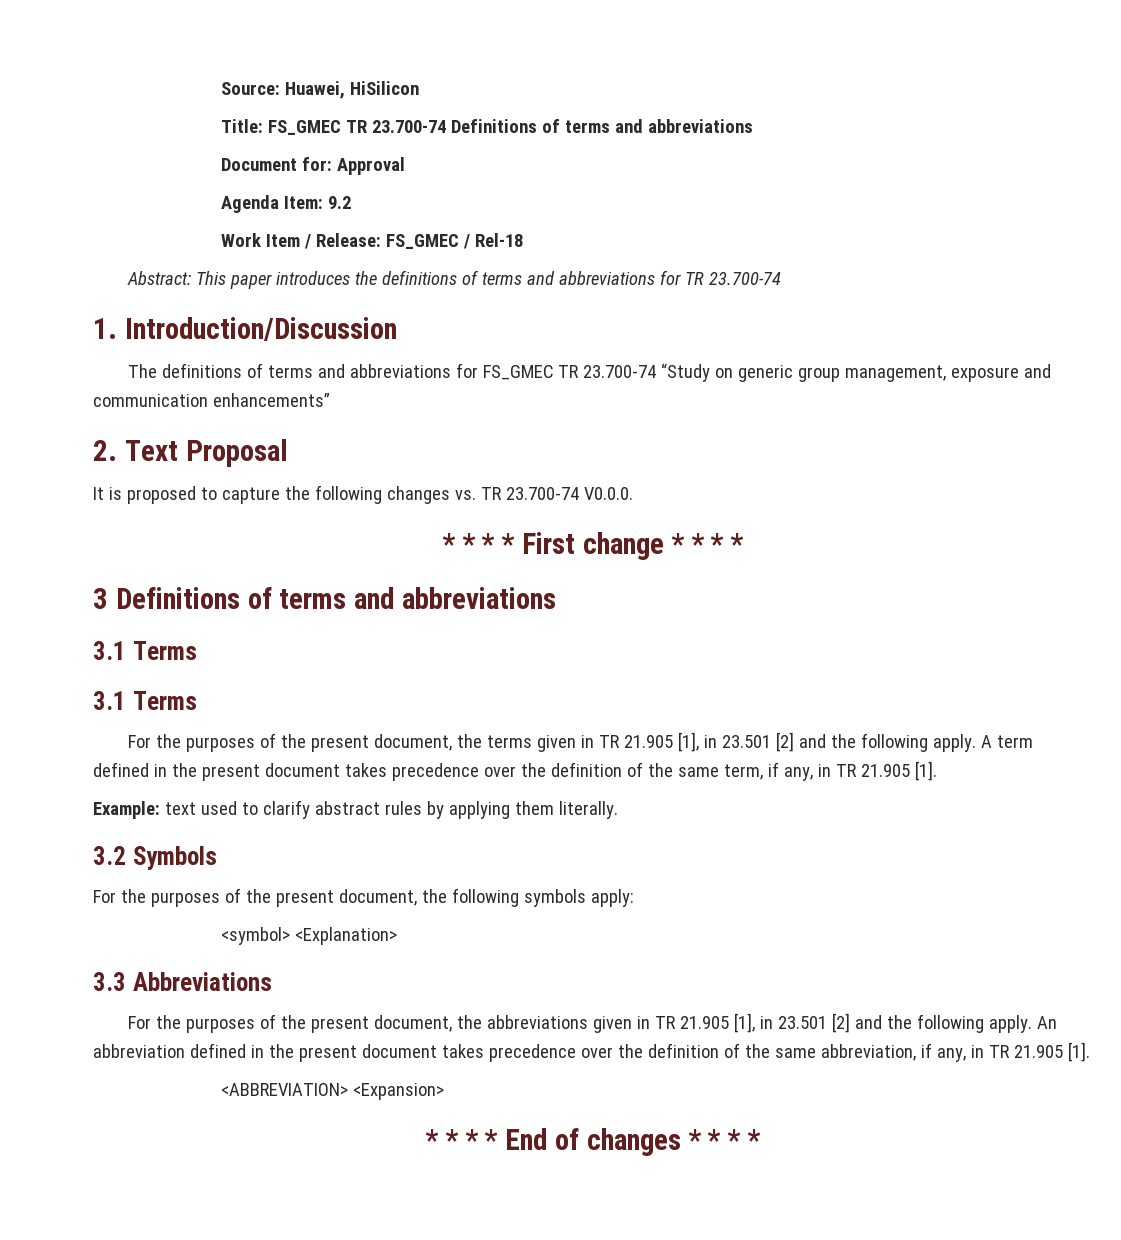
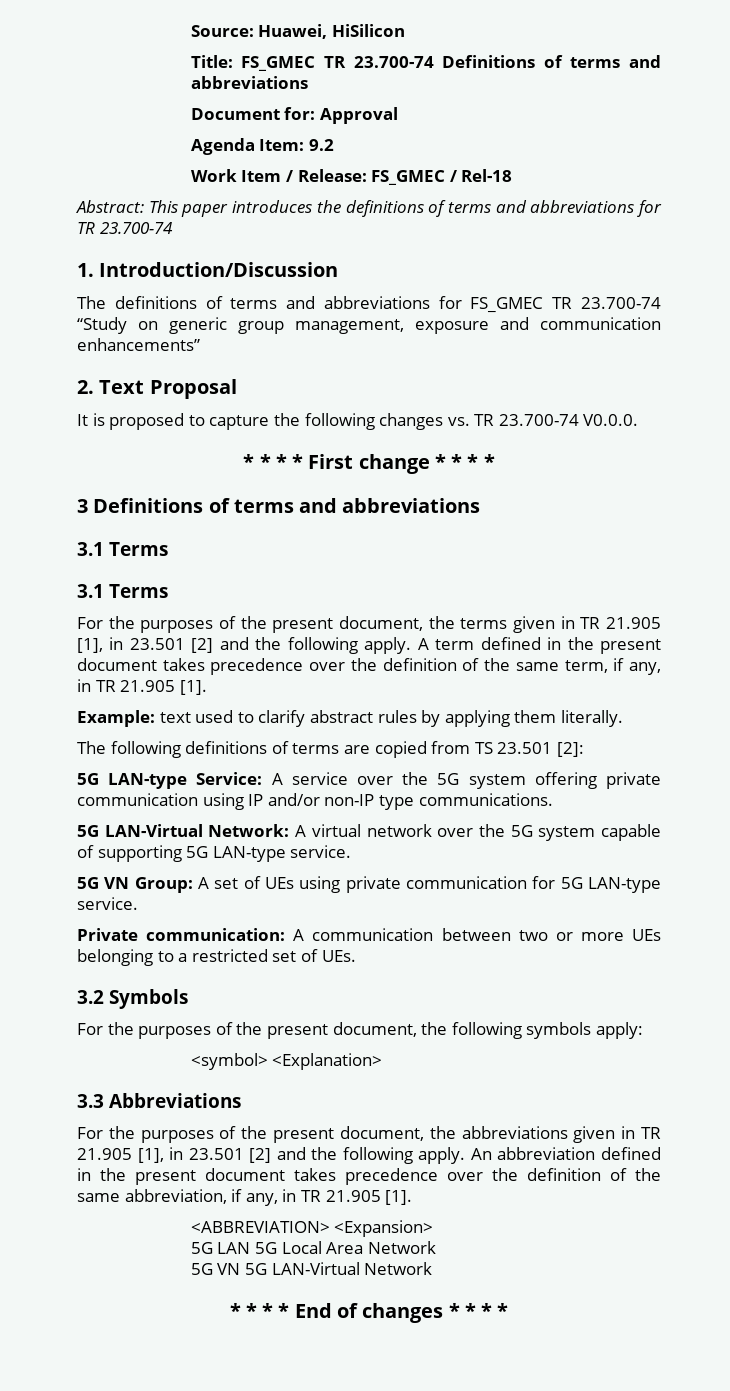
+ The following definitions of terms are copied from TS 23.501 [2]:
+ 5G LAN-type Service: A service over the 5G system offering private communication using IP and/or non-IP type communications.
+ 5G LAN-Virtual Network: A virtual network over the 5G system capable of supporting 5G LAN-type service.
+ 5G VN Group: A set of UEs using private communication for 5G LAN-type service.
+ Private communication: A communication between two or more UEs belonging to a restricted set of UEs.
+ 5G LAN 5G Local Area Network
+ 5G VN 5G LAN-Virtual Network

